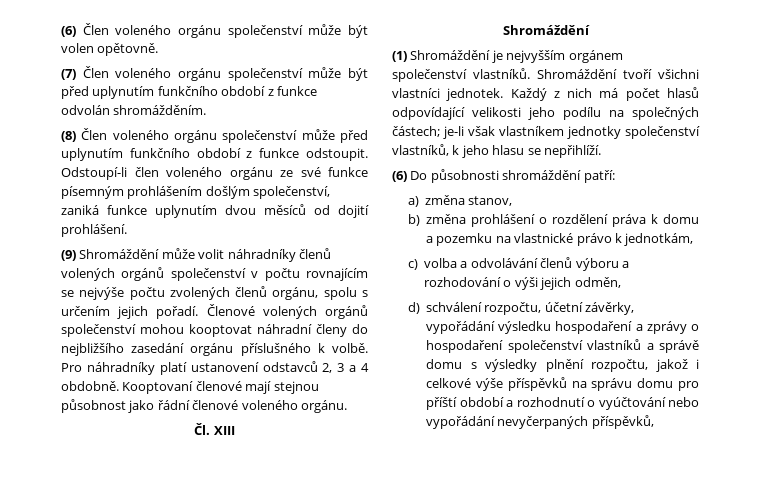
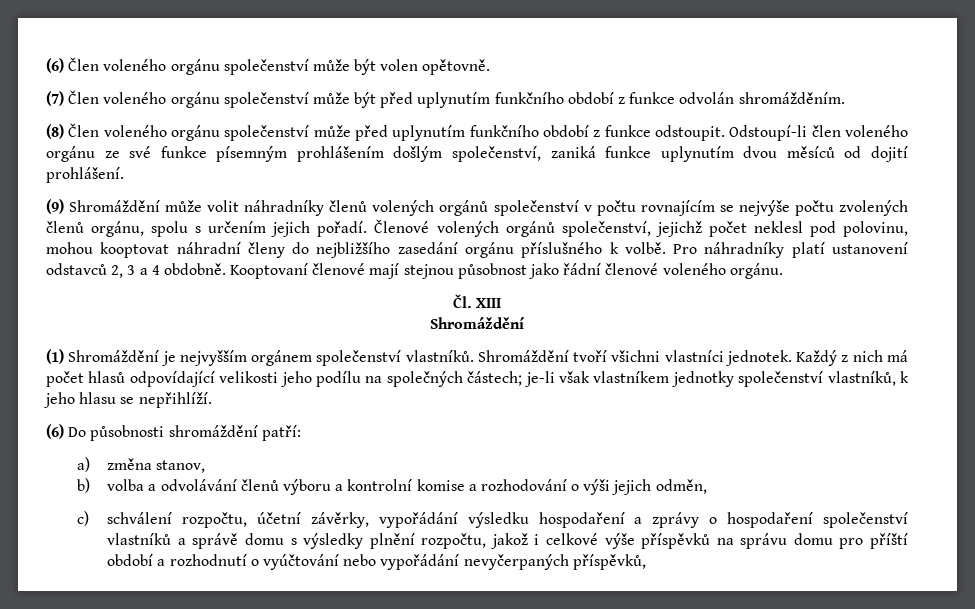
- Členové volených orgánů společenství mohou kooptovat náhradní členy do nejbližšího zasedání orgánu příslušného k volbě.
+ Členové volených orgánů společenství, jejichž počet neklesl pod polovinu, mohou kooptovat náhradní členy do nejbližšího zasedání orgánu příslušného k volbě.
- b) změna prohlášení o rozdělení práva k domu a pozemku na vlastnické právo k jednotkám,
- c) volba a odvolávání členů výboru a rozhodování o výši jejich odměn,
+ b) volba a odvolávání členů výboru a kontrolní komise a rozhodování o výši jejich odměn,
- d) schválení rozpočtu, účetní závěrky, vypořádání výsledku hospodaření a zprávy o hospodaření společenství vlastníků a správě domu s výsledky plnění rozpočtu, jakož i celkové výše příspěvků na správu domu pro příští období a rozhodnutí o vyúčtování nebo vypořádání nevyčerpaných příspěvků,
+ c) schválení rozpočtu, účetní závěrky, vypořádání výsledku hospodaření a zprávy o hospodaření společenství vlastníků a správě domu s výsledky plnění rozpočtu, jakož i celkové výše příspěvků na správu domu pro příští období a rozhodnutí o vyúčtování nebo vypořádání nevyčerpaných příspěvků,

